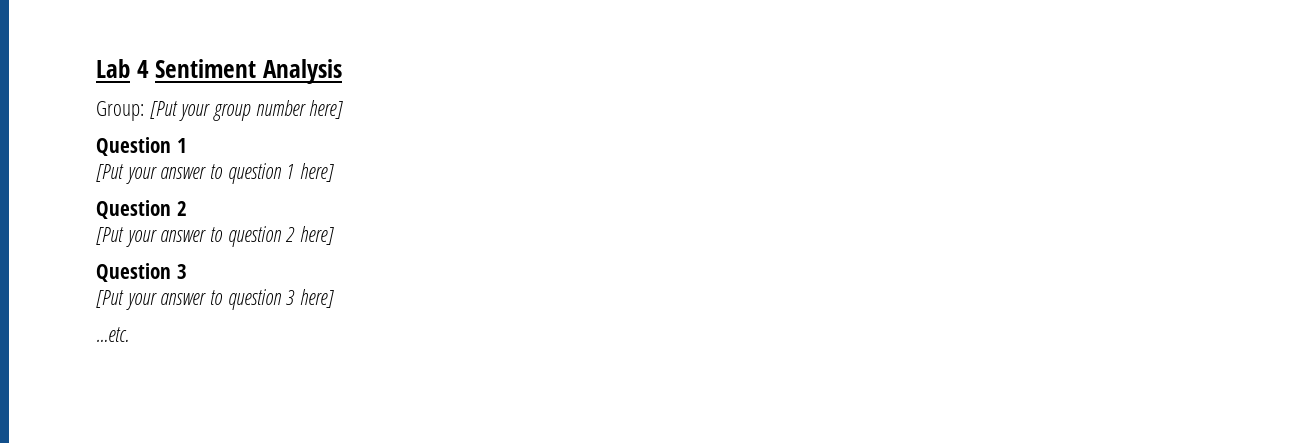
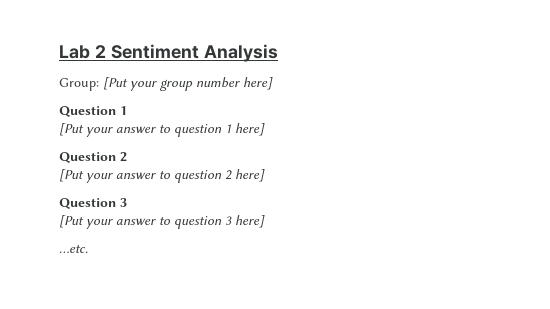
- Lab 4 Sentiment Analysis
+ Lab 2 Sentiment Analysis

